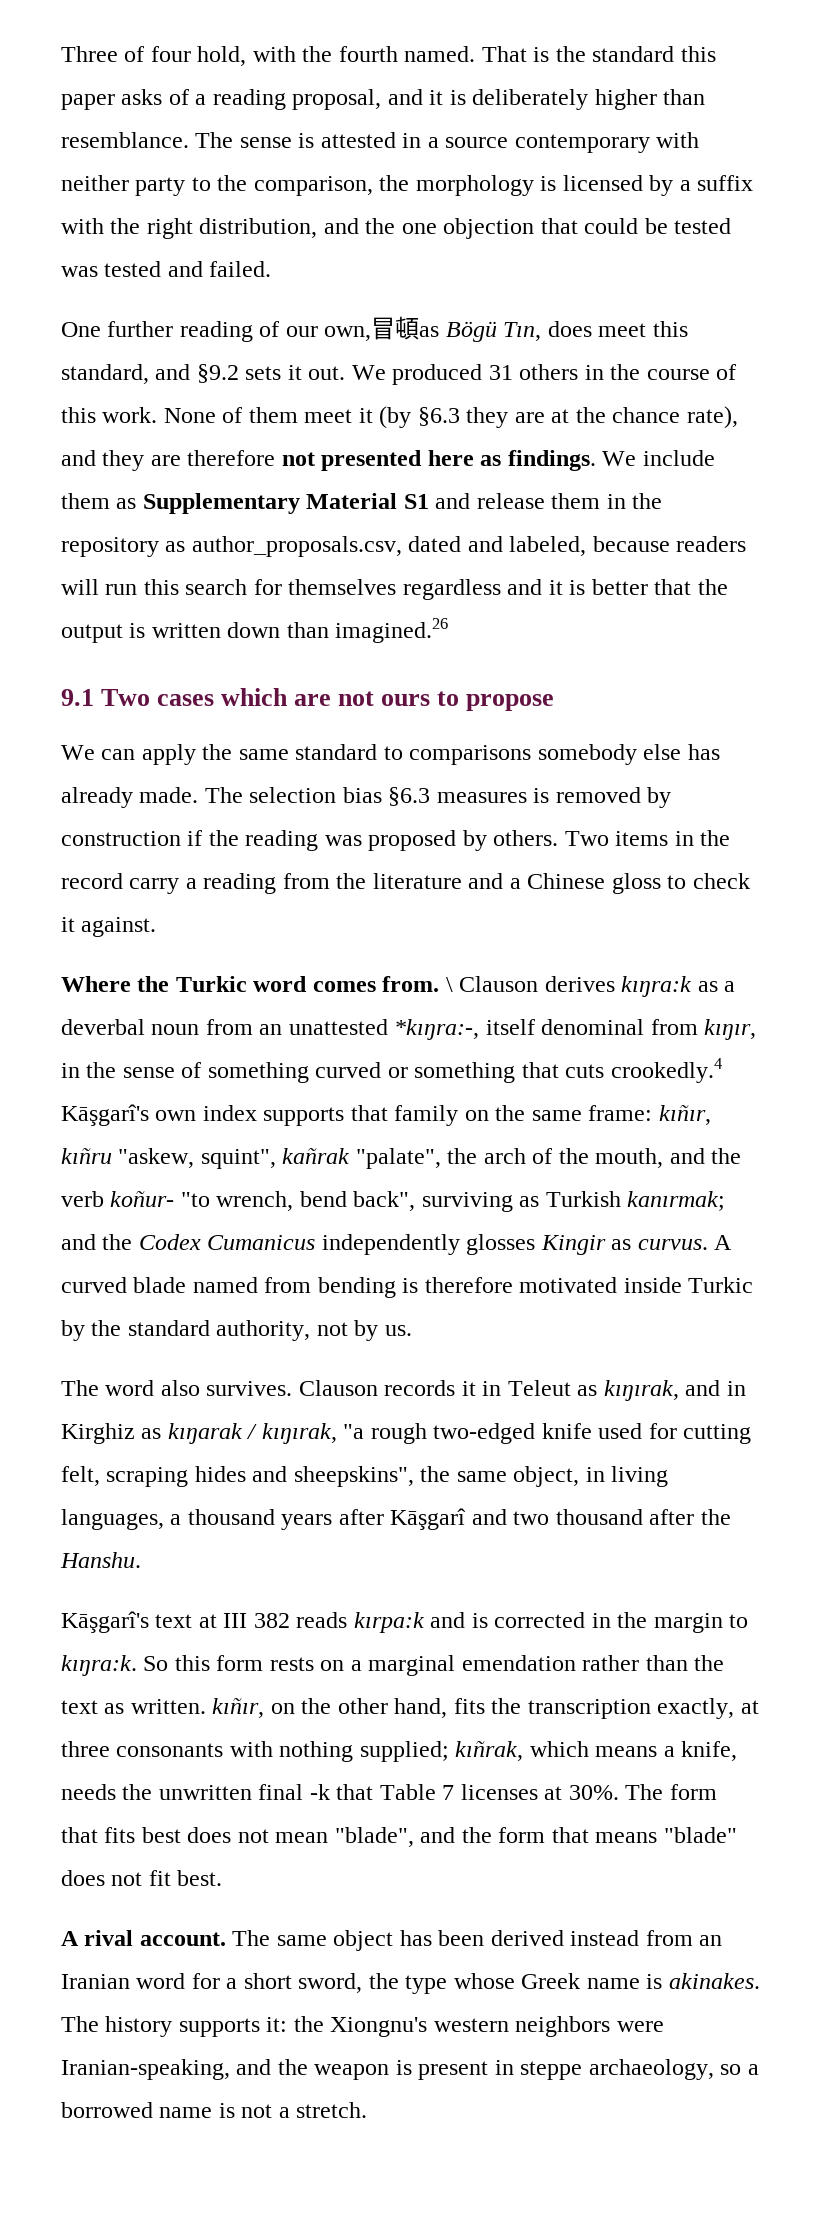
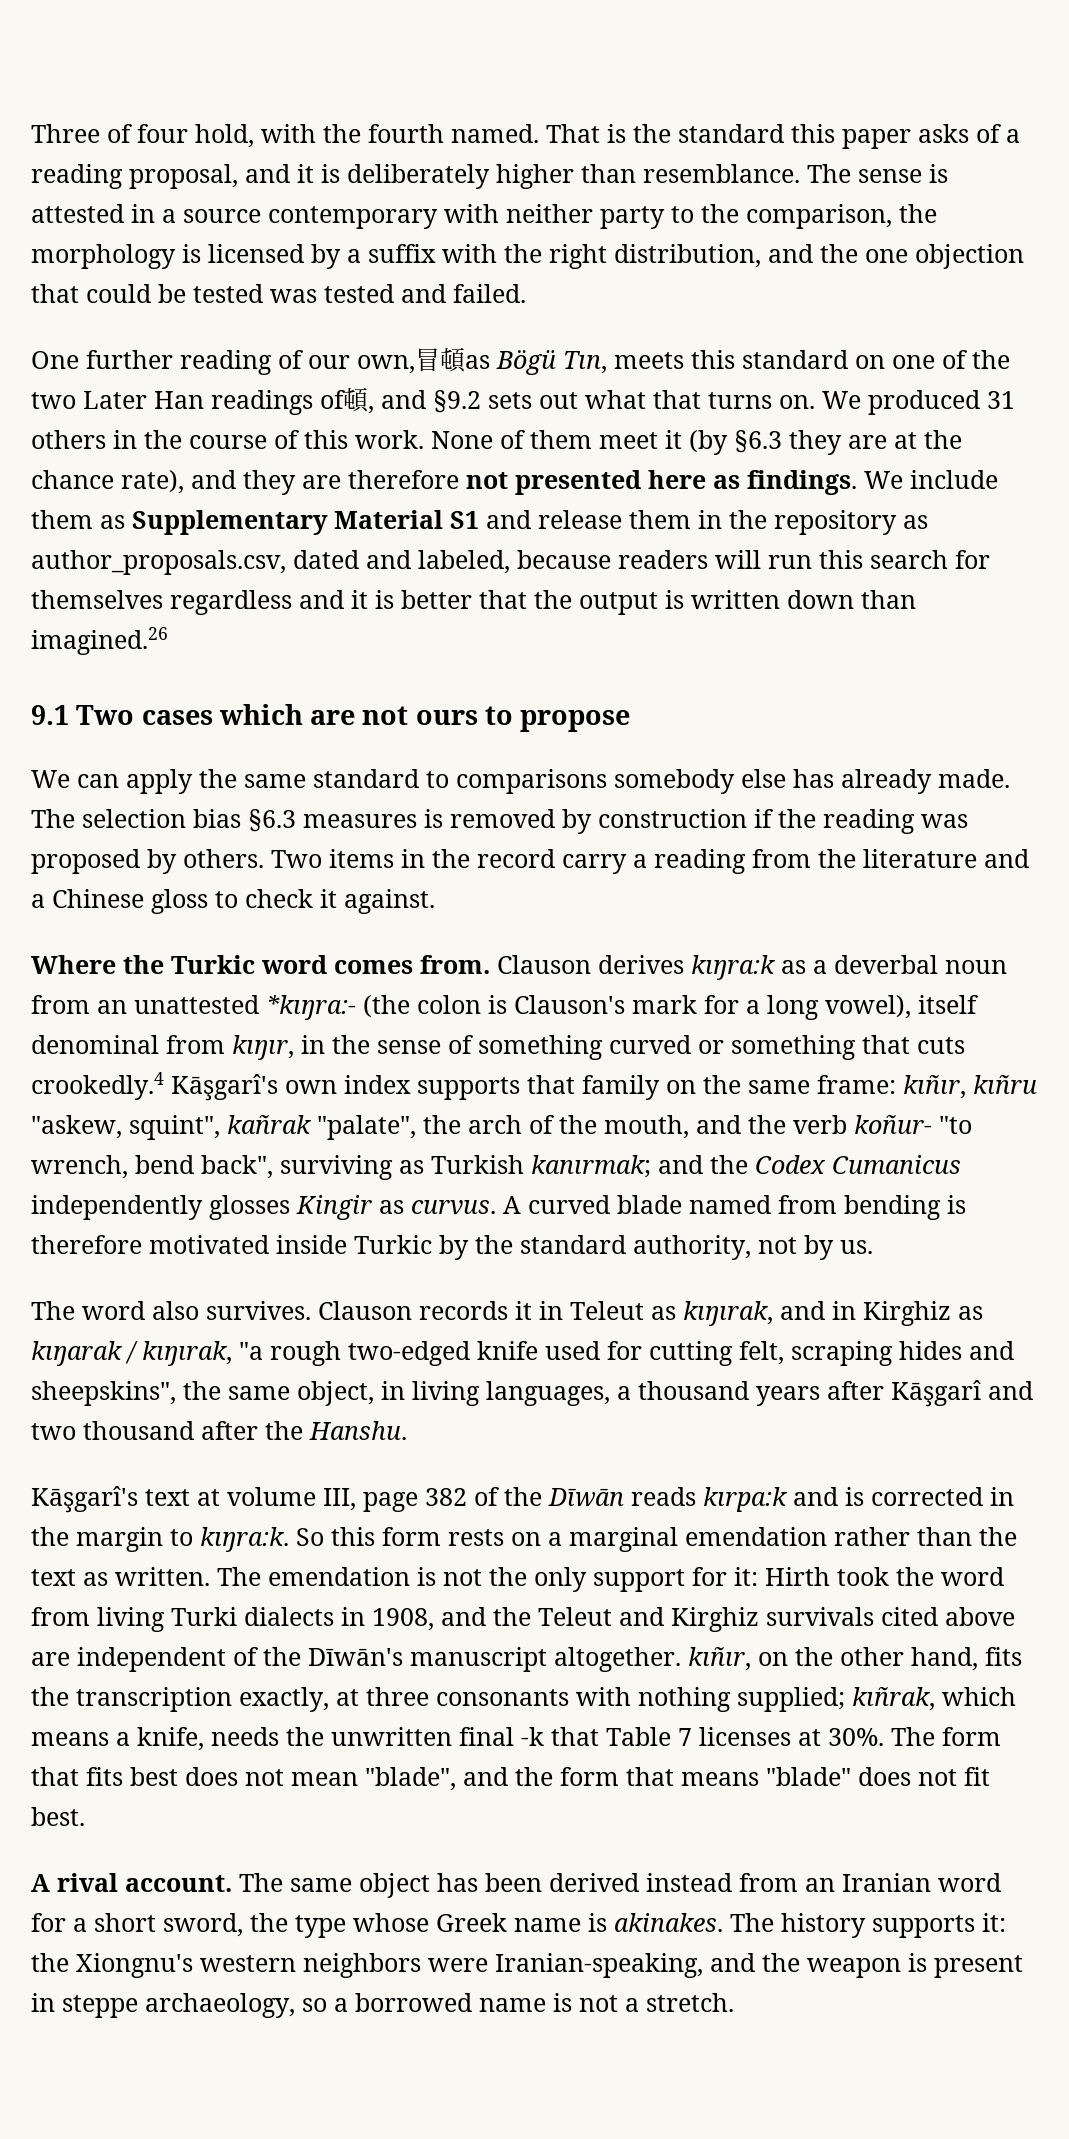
- One further reading of our own,冒頓as Bögü Tın, does meet this standard, and §9.2 sets it out.
+ One further reading of our own,冒頓as Bögü Tın, meets this standard on one of the two Later Han readings of頓, and §9.2 sets out what that turns on.
- \ Clauson derives kıŋra:k as a deverbal noun from an unattested *kıŋra:-, itself denominal from kıŋır, in the sense of something curved or something that cuts crookedly.4 Kāşgarî's own index supports that family on the same frame:
+ Clauson derives kıŋra:k as a deverbal noun from an unattested *kıŋra:- (the colon is Clauson's mark for a long vowel), itself denominal from kıŋır, in the sense of something curved or something that cuts crookedly.4 Kāşgarî's own index supports that family on the same frame:
- Kāşgarî's text at III 382 reads kırpa:k and is corrected in the margin to kıŋra:k.
+ Kāşgarî's text at volume III, page 382 of the Dīwān reads kırpa:k and is corrected in the margin to kıŋra:k.
- So this form rests on a marginal emendation rather than the text as written. kıñır, on the other hand, fits the transcription exactly, at three consonants with nothing supplied; kıñrak, which means a knife, needs the unwritten final -k that Table 7 licenses at 30%.
+ So this form rests on a marginal emendation rather than the text as written. The emendation is not the only support for it: Hirth took the word from living Turki dialects in 1908, and the Teleut and Kirghiz survivals cited above are independent of the Dīwān's manuscript altogether. kıñır, on the other hand, fits the transcription exactly, at three consonants with nothing supplied; kıñrak, which means a knife, needs the unwritten final -k that Table 7 licenses at 30%.

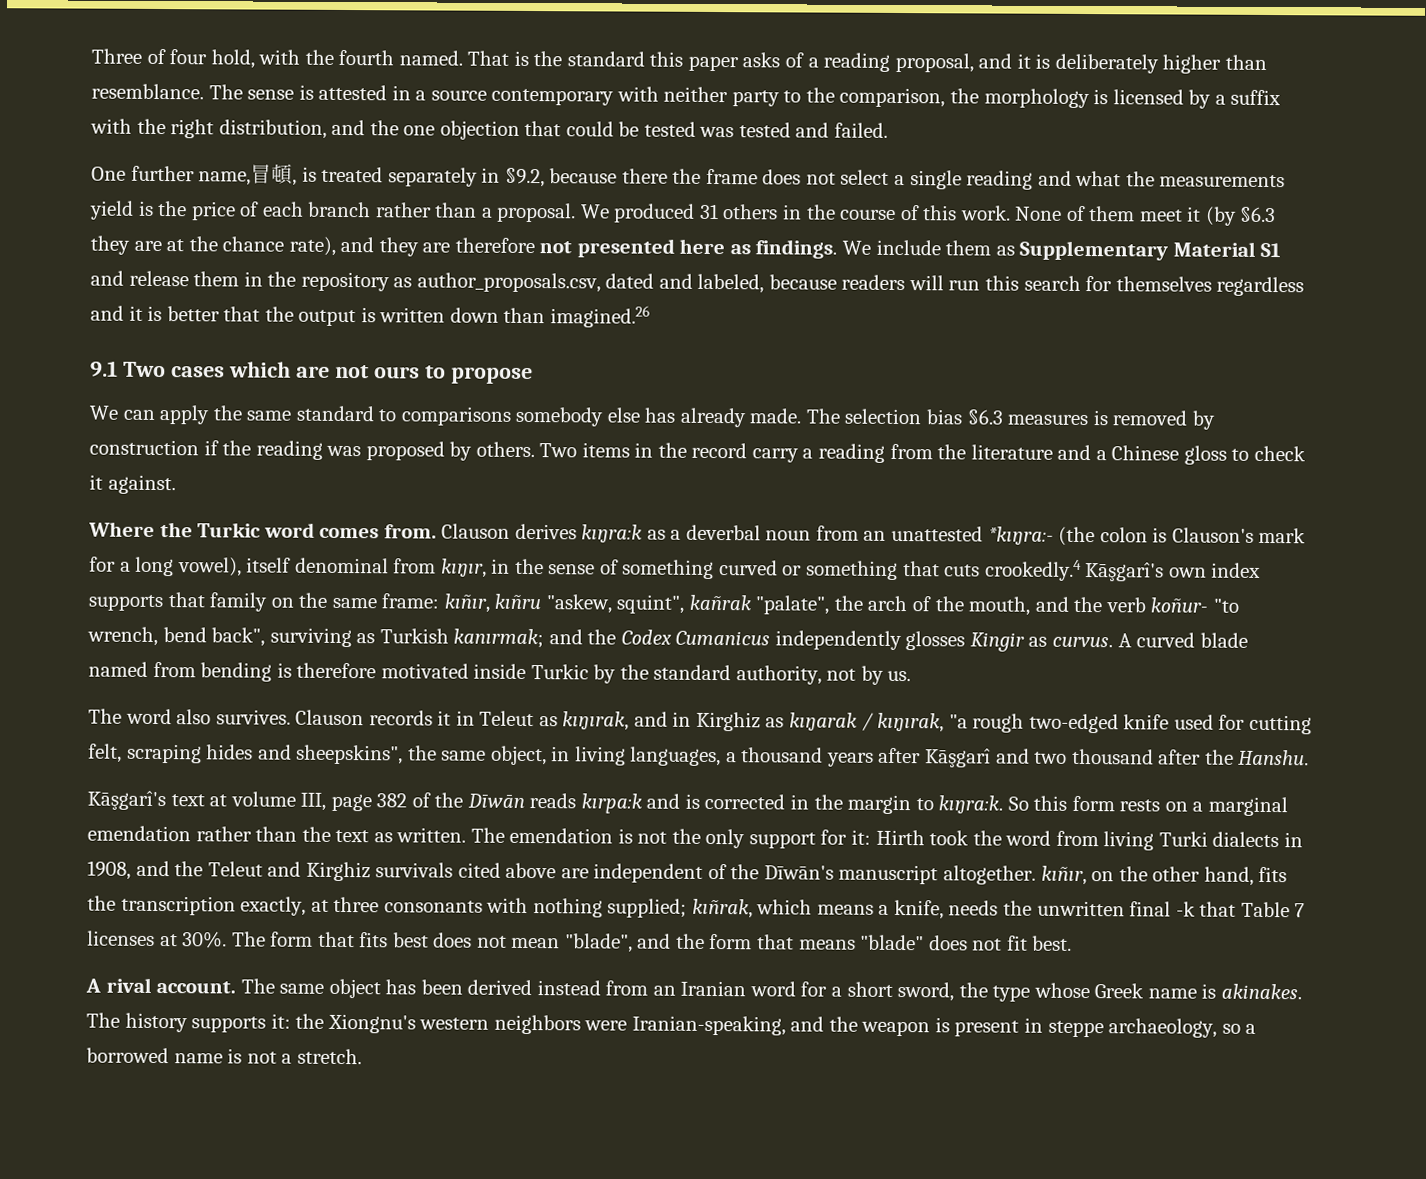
- One further reading of our own,冒頓as Bögü Tın, meets this standard on one of the two Later Han readings of頓, and §9.2 sets out what that turns on.
+ One further name,冒頓, is treated separately in §9.2, because there the frame does not select a single reading and what the measurements yield is the price of each branch rather than a proposal.

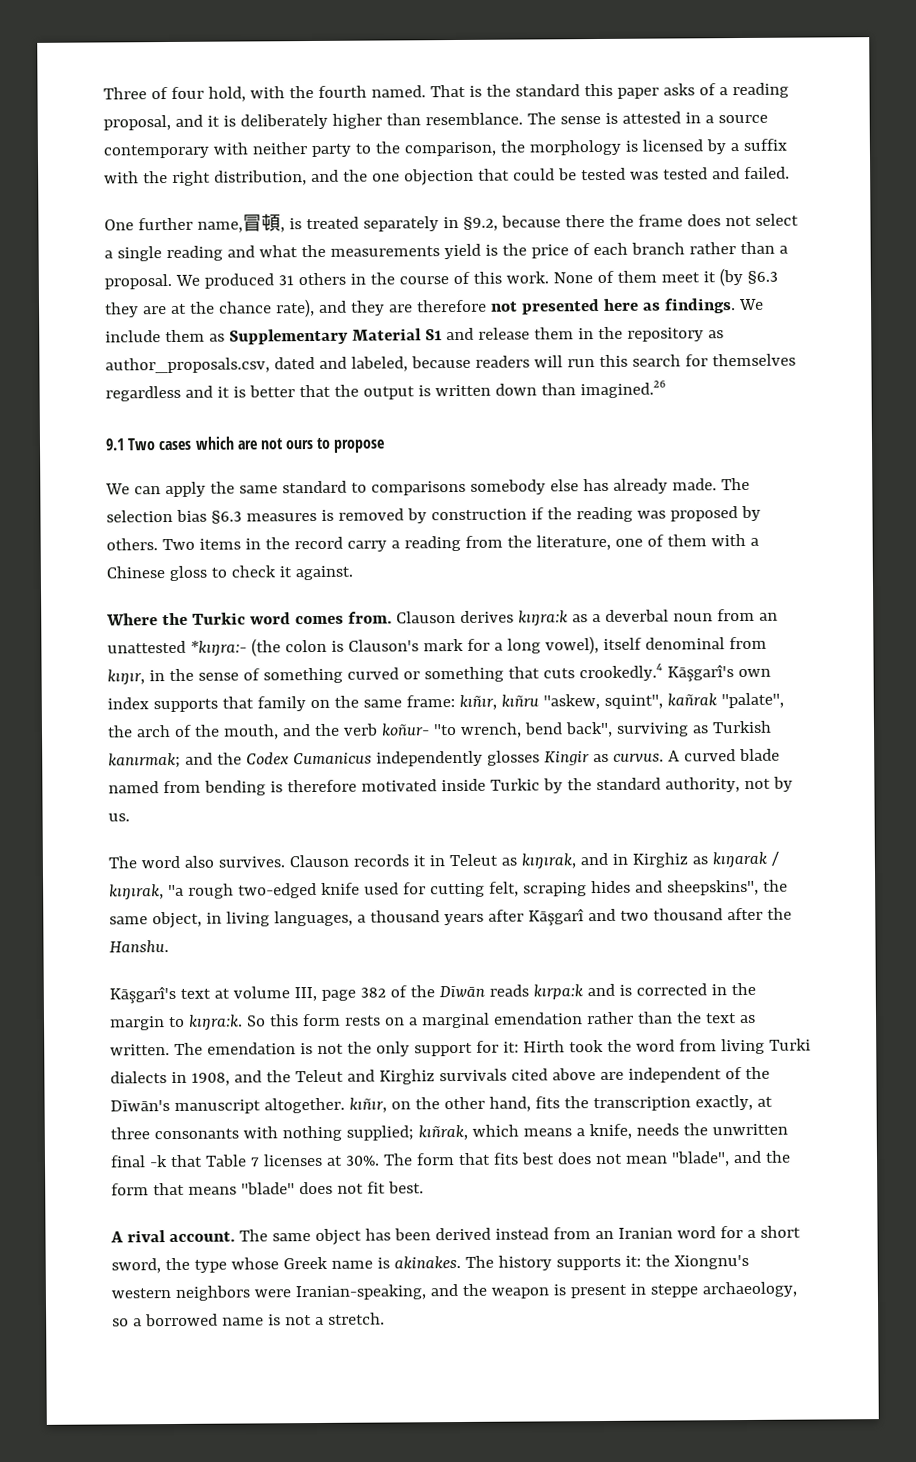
- Two items in the record carry a reading from the literature and a Chinese gloss to check it against.
+ Two items in the record carry a reading from the literature, one of them with a Chinese gloss to check it against.

